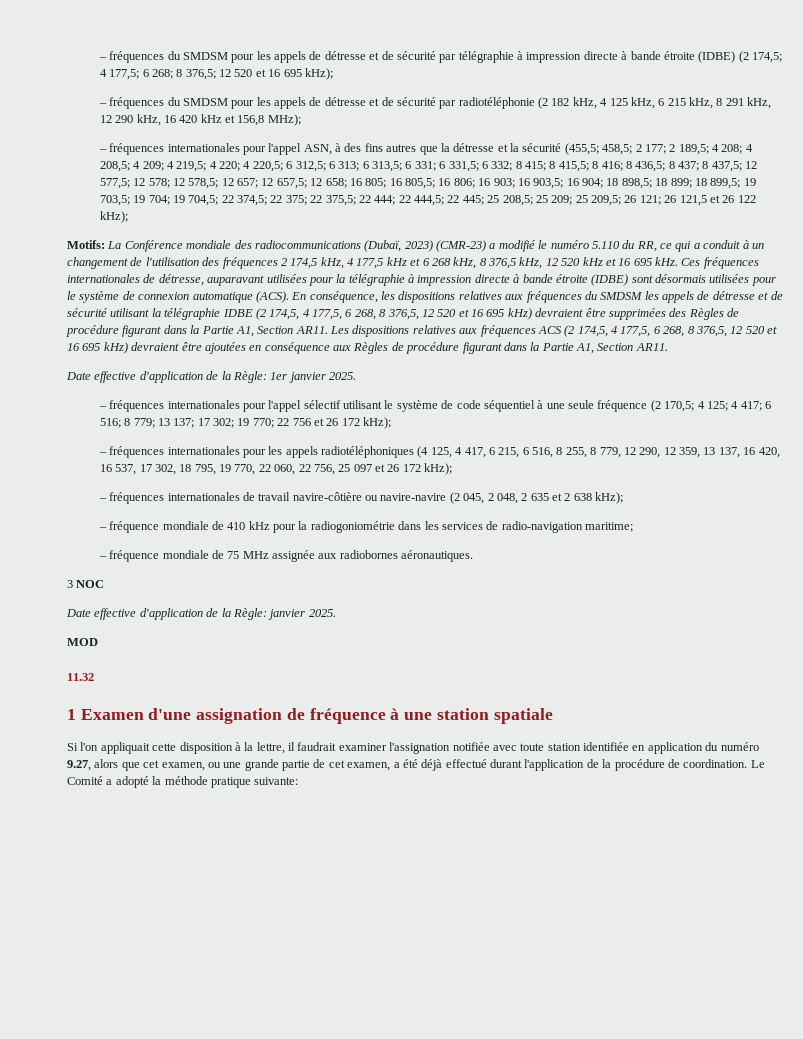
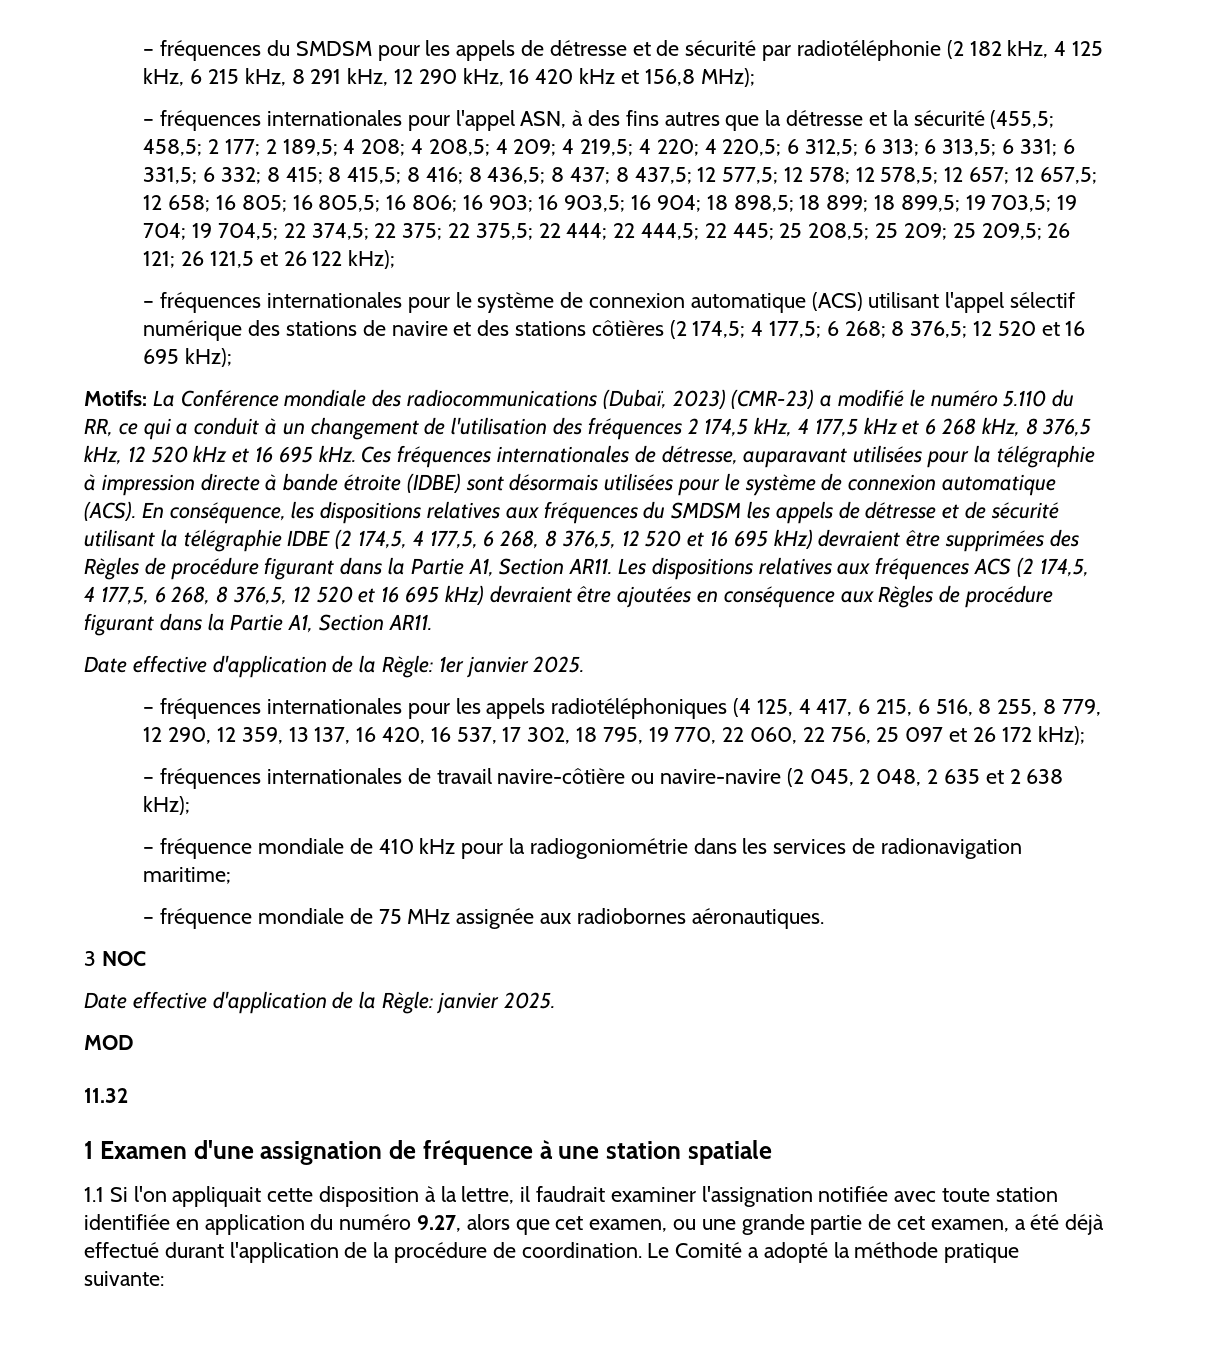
- – fréquences du SMDSM pour les appels de détresse et de sécurité par télégraphie à impression directe à bande étroite (IDBE) (2 174,5; 4 177,5; 6 268; 8 376,5; 12 520 et 16 695 kHz);
+ – fréquences internationales pour le système de connexion automatique (ACS) utilisant l'appel sélectif numérique des stations de navire et des stations côtières (2 174,5; 4 177,5; 6 268; 8 376,5; 12 520 et 16 695 kHz);
- – fréquences internationales pour l'appel sélectif utilisant le système de code séquentiel à une seule fréquence (2 170,5; 4 125; 4 417; 6 516; 8 779; 13 137; 17 302; 19 770; 22 756 et 26 172 kHz);
- – fréquence mondiale de 410 kHz pour la radiogoniométrie dans les services de radio-navigation maritime;
+ – fréquence mondiale de 410 kHz pour la radiogoniométrie dans les services de radionavigation maritime;
- Si l'on appliquait cette disposition à la lettre, il faudrait examiner l'assignation notifiée avec toute station identifiée en application du numéro 9.27, alors que cet examen, ou une grande partie de cet examen, a été déjà effectué durant l'application de la procédure de coordination.
+ 1.1 Si l'on appliquait cette disposition à la lettre, il faudrait examiner l'assignation notifiée avec toute station identifiée en application du numéro 9.27, alors que cet examen, ou une grande partie de cet examen, a été déjà effectué durant l'application de la procédure de coordination.

